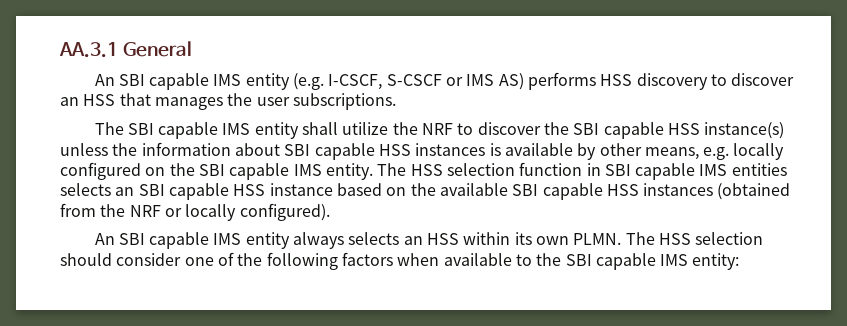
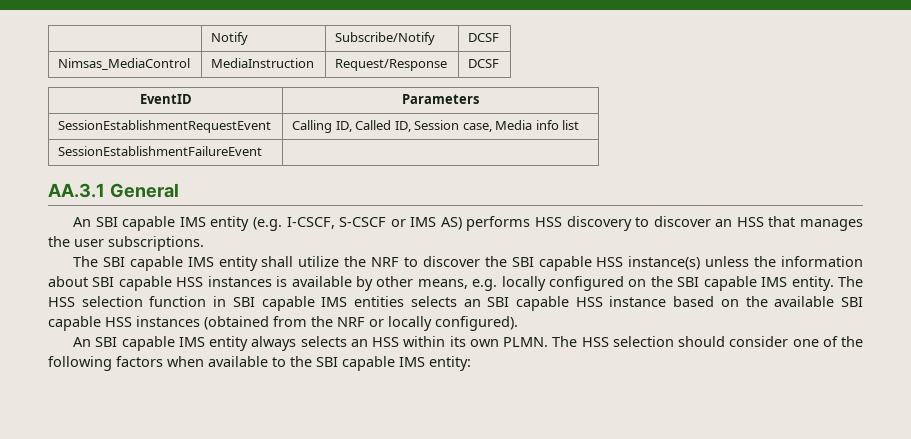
+ | Notify | Subscribe/Notify | DCSF
+ Nimsas_MediaControl | MediaInstruction | Request/Response | DCSF
+ EventID | Parameters
+ SessionEstablishmentRequestEvent | Calling ID, Called ID, Session case, Media info list
+ SessionEstablishmentFailureEvent |

